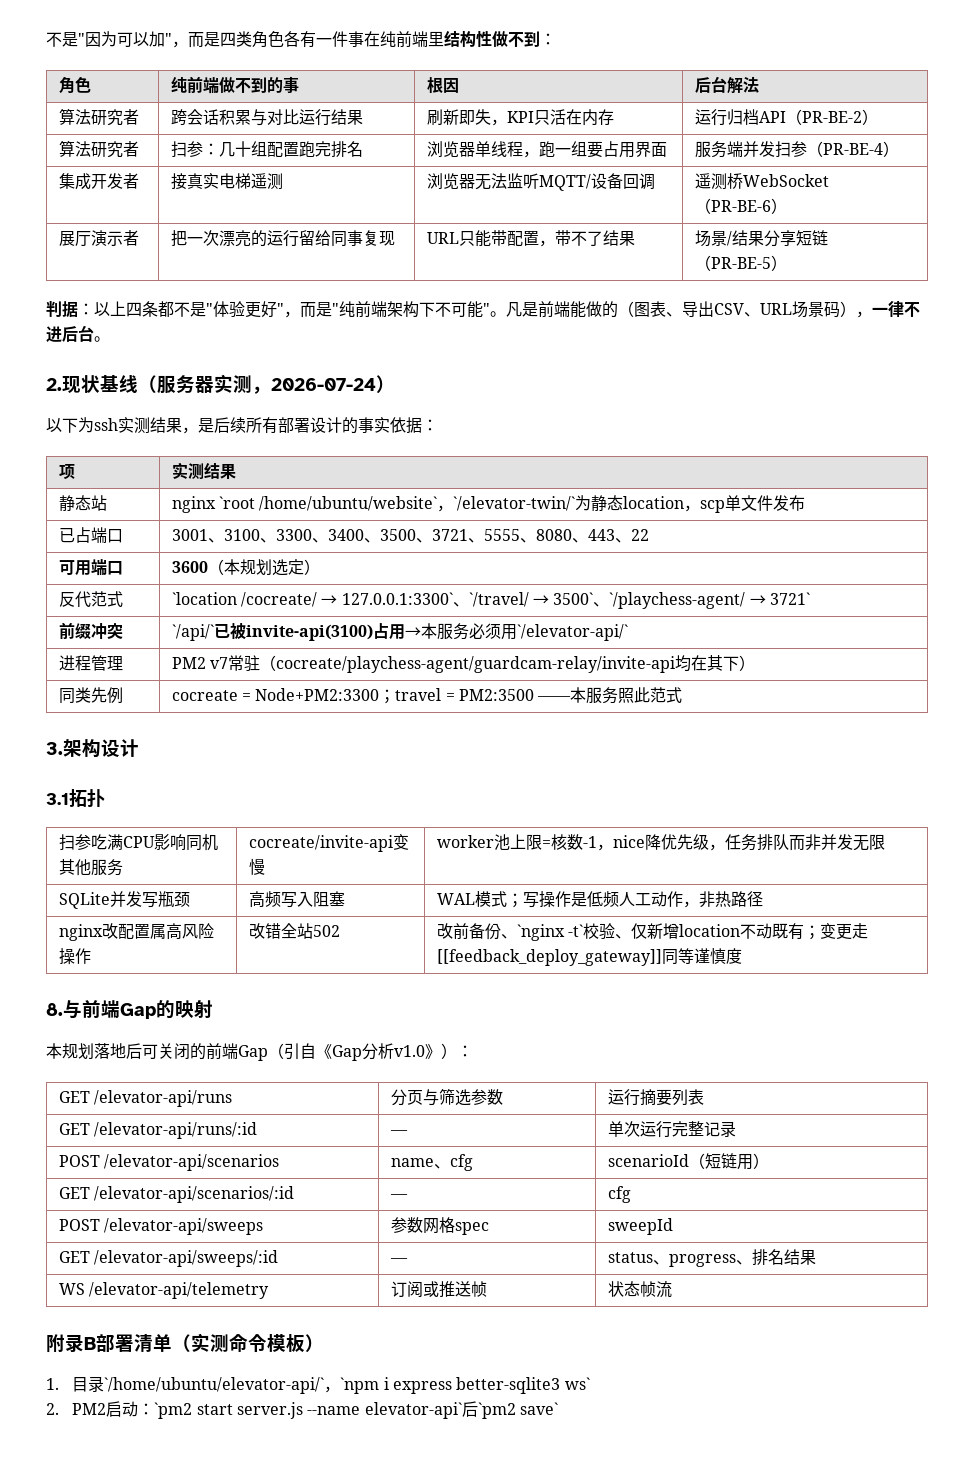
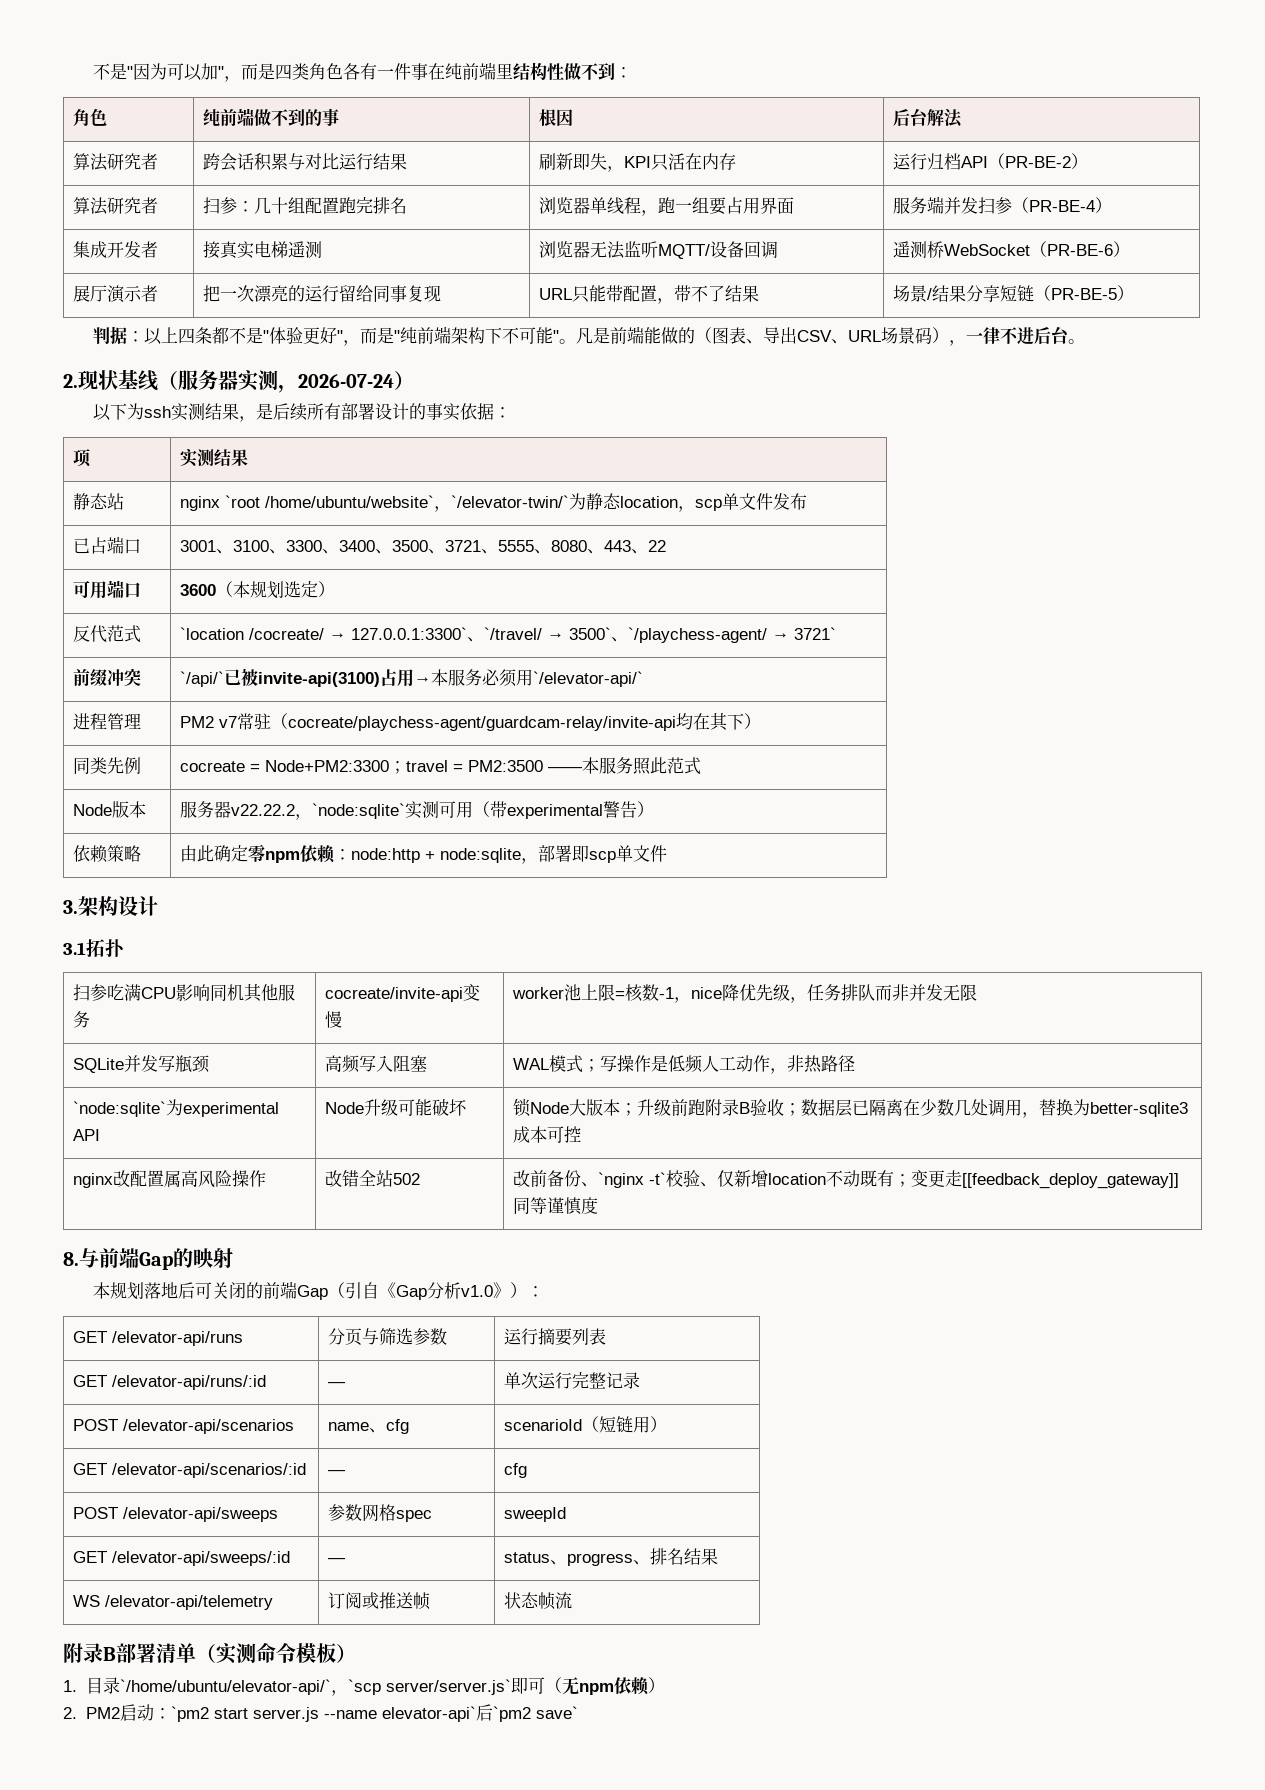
+ Node版本 | 服务器v22.22.2，`node:sqlite`实测可用（带experimental警告）
+ 依赖策略 | 由此确定零npm依赖：node:http + node:sqlite，部署即scp单文件
+ `node:sqlite`为experimental API | Node升级可能破坏 | 锁Node大版本；升级前跑附录B验收；数据层已隔离在少数几处调用，替换为better-sqlite3成本可控
- 1.目录`/home/ubuntu/elevator-api/`，`npm i express better-sqlite3 ws`
+ 1.目录`/home/ubuntu/elevator-api/`，`scp server/server.js`即可（无npm依赖）

